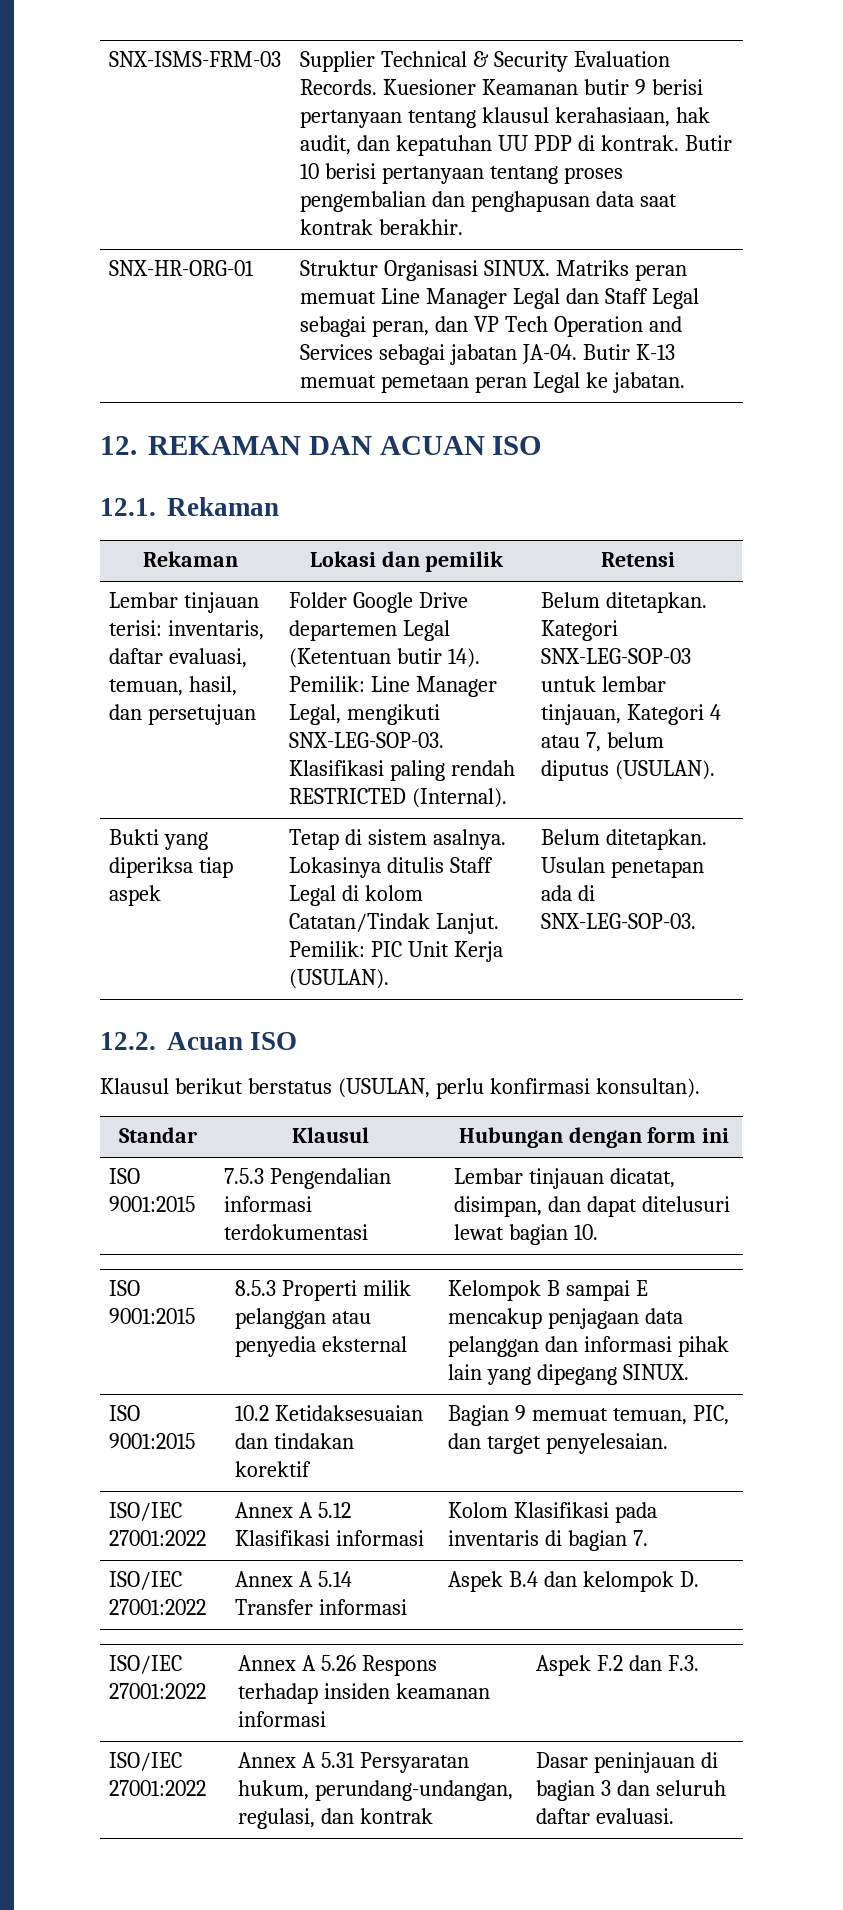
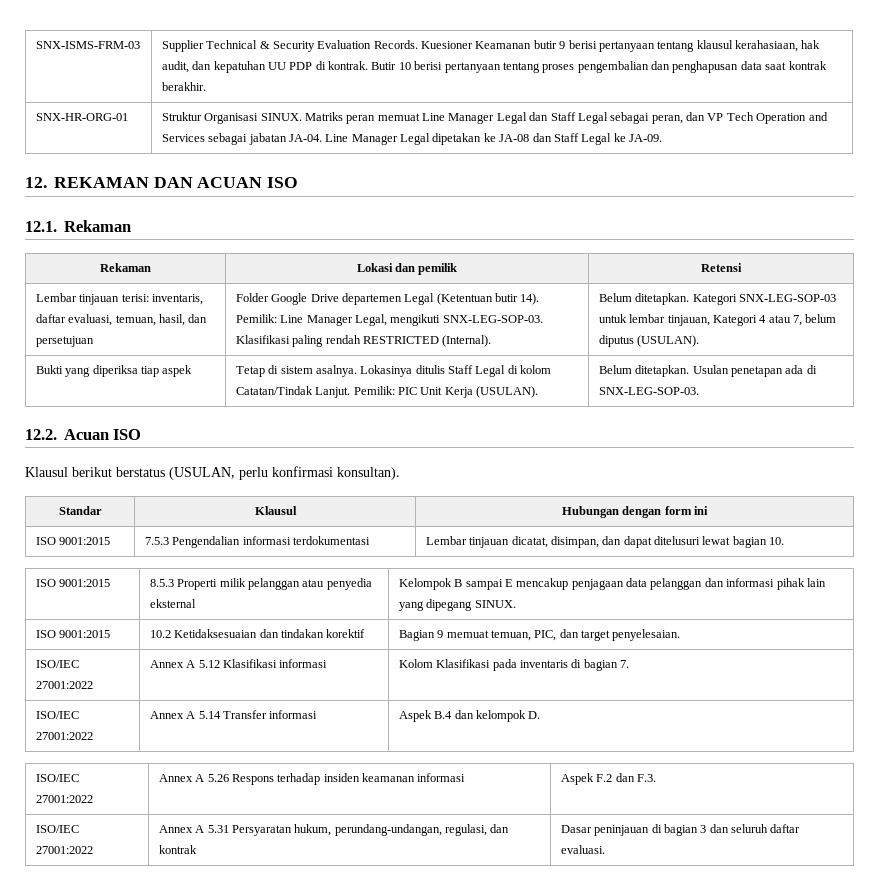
- SNX-HR-ORG-01 | Struktur Organisasi SINUX. Matriks peran memuat Line Manager Legal dan Staff Legal sebagai peran, dan VP Tech Operation and Services sebagai jabatan JA-04. Butir K-13 memuat pemetaan peran Legal ke jabatan.
+ SNX-HR-ORG-01 | Struktur Organisasi SINUX. Matriks peran memuat Line Manager Legal dan Staff Legal sebagai peran, dan VP Tech Operation and Services sebagai jabatan JA-04. Line Manager Legal dipetakan ke JA-08 dan Staff Legal ke JA-09.

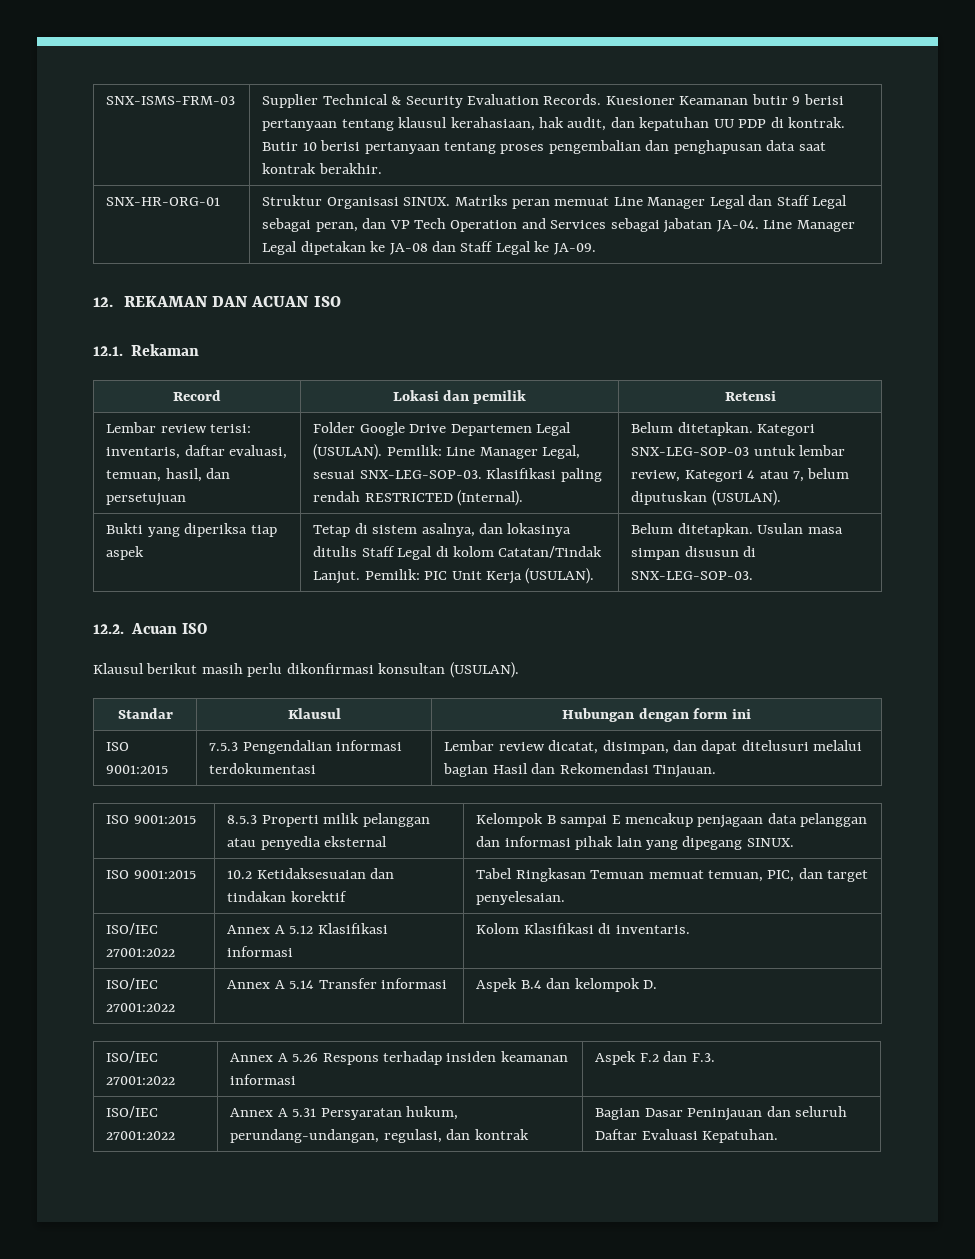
- Rekaman | Lokasi dan pemilik | Retensi
+ Record | Lokasi dan pemilik | Retensi
- Lembar tinjauan terisi: inventaris, daftar evaluasi, temuan, hasil, dan persetujuan
+ Lembar review terisi: inventaris, daftar evaluasi, temuan, hasil, dan persetujuan
- Folder Google Drive departemen Legal (Ketentuan butir 14).
+ Folder Google Drive Departemen Legal (USULAN).
- Pemilik: Line Manager Legal, mengikuti SNX-LEG-SOP-03.
+ Pemilik: Line Manager Legal, sesuai SNX-LEG-SOP-03.
- Kategori SNX-LEG-SOP-03 untuk lembar tinjauan, Kategori 4 atau 7, belum diputus (USULAN).
+ Kategori SNX-LEG-SOP-03 untuk lembar review, Kategori 4 atau 7, belum diputuskan (USULAN).
- Bukti yang diperiksa tiap aspek | Tetap di sistem asalnya. Lokasinya ditulis Staff Legal di kolom Catatan/Tindak Lanjut. Pemilik: PIC Unit Kerja (USULAN). | Belum ditetapkan. Usulan penetapan ada di SNX-LEG-SOP-03.
+ Bukti yang diperiksa tiap aspek | Tetap di sistem asalnya, dan lokasinya ditulis Staff Legal di kolom Catatan/Tindak Lanjut. Pemilik: PIC Unit Kerja (USULAN). | Belum ditetapkan. Usulan masa simpan disusun di SNX-LEG-SOP-03.
- Klausul berikut berstatus (USULAN, perlu konfirmasi konsultan).
+ Klausul berikut masih perlu dikonfirmasi konsultan (USULAN).
- ISO 9001:2015 | 7.5.3 Pengendalian informasi terdokumentasi | Lembar tinjauan dicatat, disimpan, dan dapat ditelusuri lewat bagian 10.
+ ISO 9001:2015 | 7.5.3 Pengendalian informasi terdokumentasi | Lembar review dicatat, disimpan, dan dapat ditelusuri melalui bagian Hasil dan Rekomendasi Tinjauan.
- ISO 9001:2015 | 10.2 Ketidaksesuaian dan tindakan korektif | Bagian 9 memuat temuan, PIC, dan target penyelesaian.
+ ISO 9001:2015 | 10.2 Ketidaksesuaian dan tindakan korektif | Tabel Ringkasan Temuan memuat temuan, PIC, dan target penyelesaian.
- ISO/IEC 27001:2022 | Annex A 5.12 Klasifikasi informasi | Kolom Klasifikasi pada inventaris di bagian 7.
+ ISO/IEC 27001:2022 | Annex A 5.12 Klasifikasi informasi | Kolom Klasifikasi di inventaris.
- ISO/IEC 27001:2022 | Annex A 5.31 Persyaratan hukum, perundang-undangan, regulasi, dan kontrak | Dasar peninjauan di bagian 3 dan seluruh daftar evaluasi.
+ ISO/IEC 27001:2022 | Annex A 5.31 Persyaratan hukum, perundang-undangan, regulasi, dan kontrak | Bagian Dasar Peninjauan dan seluruh Daftar Evaluasi Kepatuhan.

